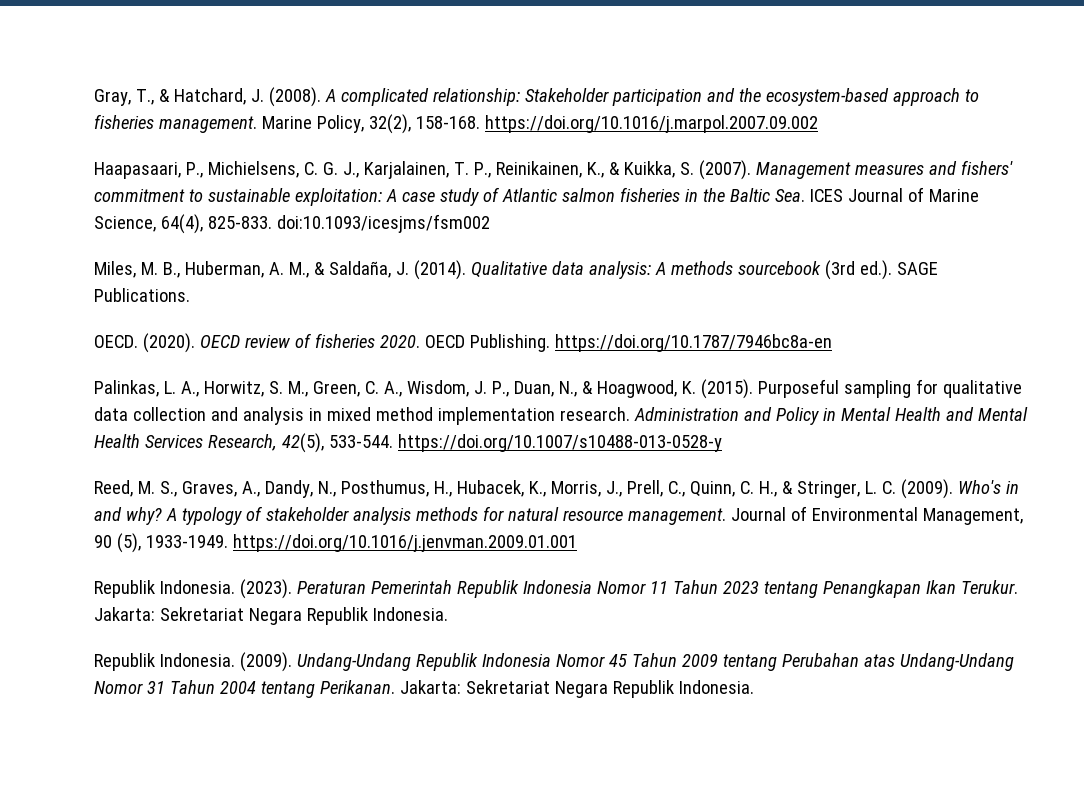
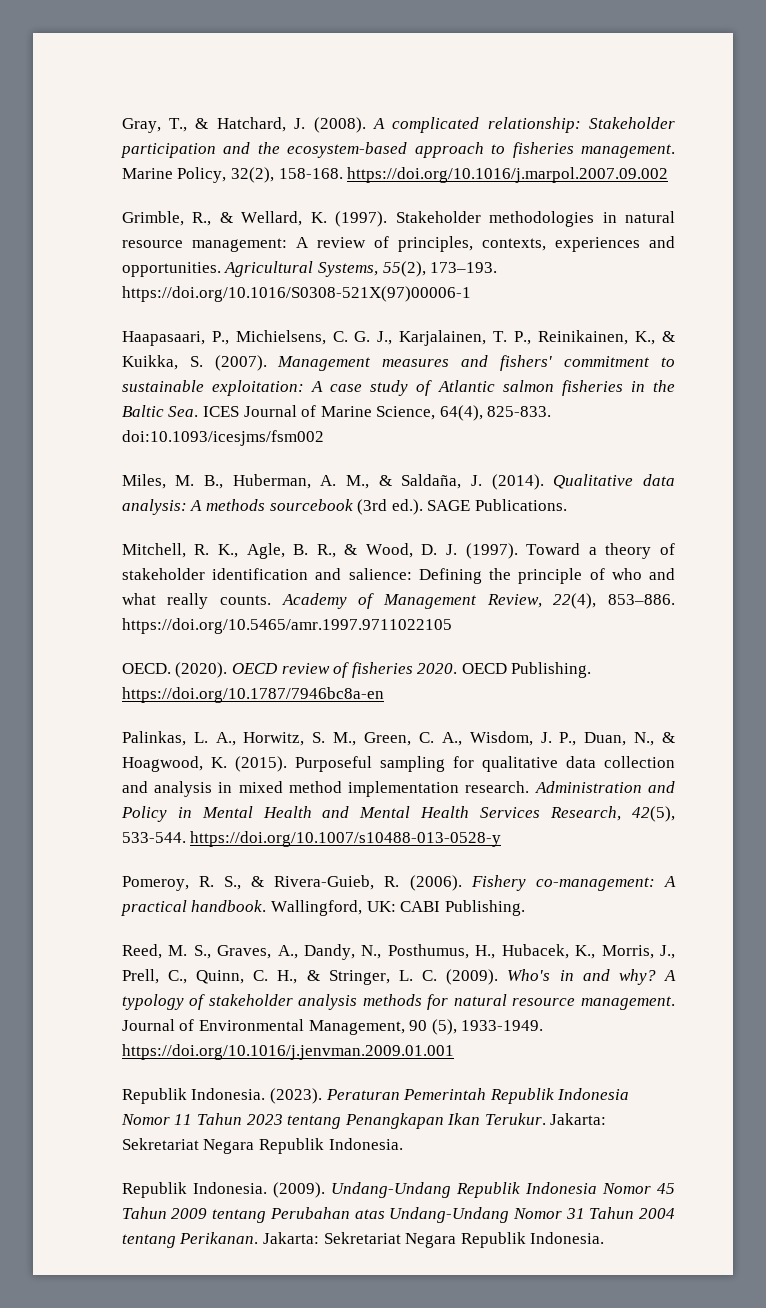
+ Grimble, R., & Wellard, K. (1997). Stakeholder methodologies in natural resource management: A review of principles, contexts, experiences and opportunities. Agricultural Systems, 55(2), 173–193. https://doi.org/10.1016/S0308-521X(97)00006-1
+ Mitchell, R. K., Agle, B. R., & Wood, D. J. (1997). Toward a theory of stakeholder identification and salience: Defining the principle of who and what really counts. Academy of Management Review, 22(4), 853–886. https://doi.org/10.5465/amr.1997.9711022105
+ Pomeroy, R. S., & Rivera-Guieb, R. (2006). Fishery co-management: A practical handbook. Wallingford, UK: CABI Publishing.

